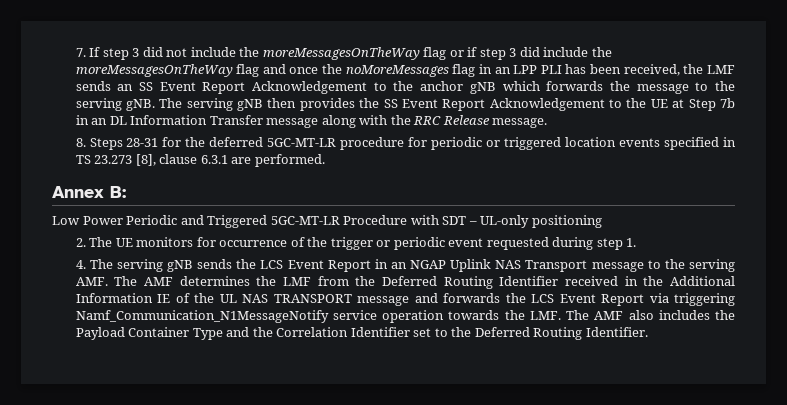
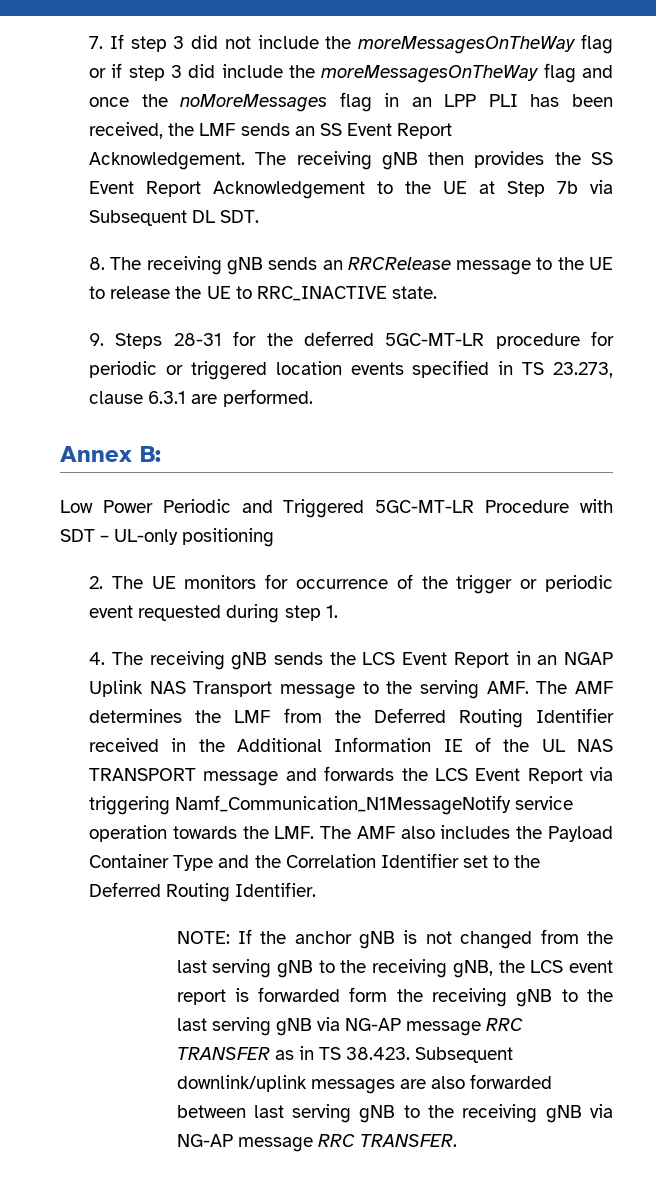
- 7. If step 3 did not include the moreMessagesOnTheWay flag or if step 3 did include the moreMessagesOnTheWay flag and once the noMoreMessages flag in an LPP PLI has been received, the LMF sends an SS Event Report Acknowledgement to the anchor gNB which forwards the message to the serving gNB. The serving gNB then provides the SS Event Report Acknowledgement to the UE at Step 7b in an DL Information Transfer message along with the RRC Release message.
- 8. Steps 28-31 for the deferred 5GC-MT-LR procedure for periodic or triggered location events specified in TS 23.273 [8], clause 6.3.1 are performed.
+ 7. If step 3 did not include the moreMessagesOnTheWay flag or if step 3 did include the moreMessagesOnTheWay flag and once the noMoreMessages flag in an LPP PLI has been received, the LMF sends an SS Event Report Acknowledgement. The receiving gNB then provides the SS Event Report Acknowledgement to the UE at Step 7b via Subsequent DL SDT.
+ 8. The receiving gNB sends an RRCRelease message to the UE to release the UE to RRC_INACTIVE state.
+ 9. Steps 28-31 for the deferred 5GC-MT-LR procedure for periodic or triggered location events specified in TS 23.273, clause 6.3.1 are performed.
- 4. The serving gNB sends the LCS Event Report in an NGAP Uplink NAS Transport message to the serving AMF. The AMF determines the LMF from the Deferred Routing Identifier received in the Additional Information IE of the UL NAS TRANSPORT message and forwards the LCS Event Report via triggering Namf_Communication_N1MessageNotify service operation towards the LMF. The AMF also includes the Payload Container Type and the Correlation Identifier set to the Deferred Routing Identifier.
+ 4. The receiving gNB sends the LCS Event Report in an NGAP Uplink NAS Transport message to the serving AMF. The AMF determines the LMF from the Deferred Routing Identifier received in the Additional Information IE of the UL NAS TRANSPORT message and forwards the LCS Event Report via triggering Namf_Communication_N1MessageNotify service operation towards the LMF. The AMF also includes the Payload Container Type and the Correlation Identifier set to the Deferred Routing Identifier.
+ NOTE: If the anchor gNB is not changed from the last serving gNB to the receiving gNB, the LCS event report is forwarded form the receiving gNB to the last serving gNB via NG-AP message RRC TRANSFER as in TS 38.423. Subsequent downlink/uplink messages are also forwarded between last serving gNB to the receiving gNB via NG-AP message RRC TRANSFER.

